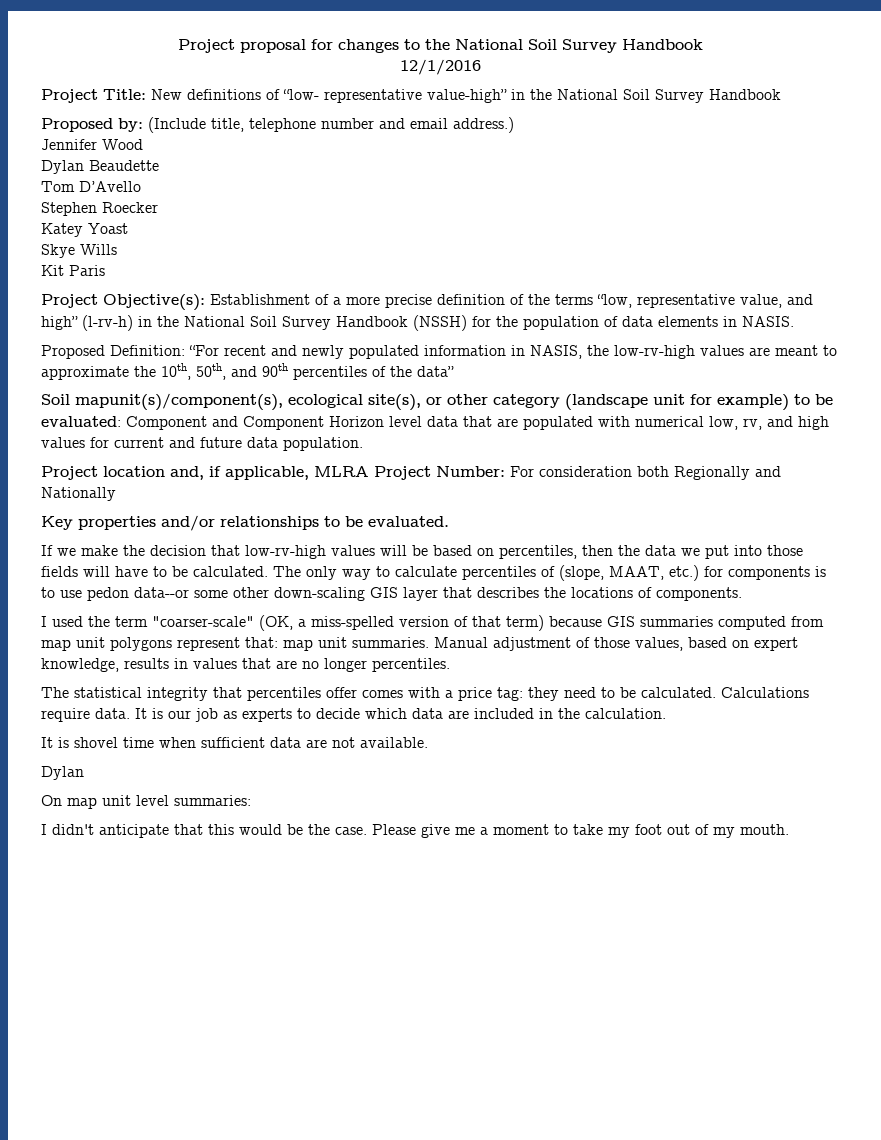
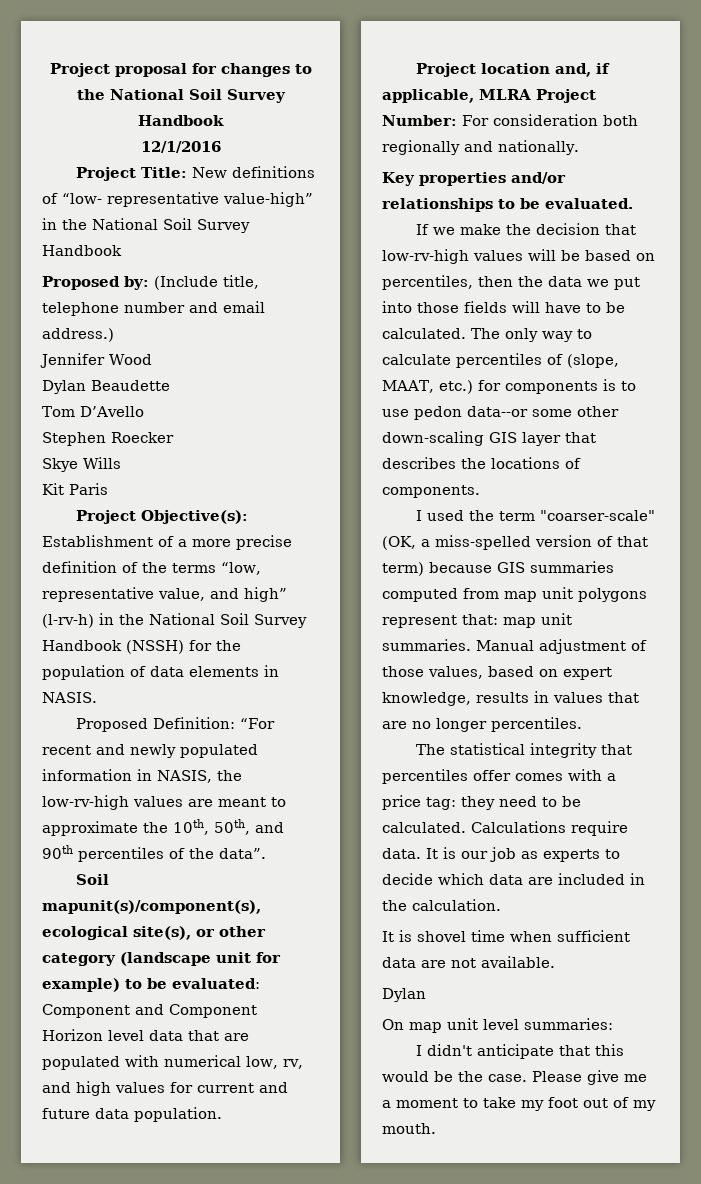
- Katey Yoast
- Proposed Definition: “For recent and newly populated information in NASIS, the low-rv-high values are meant to approximate the 10th, 50th, and 90th percentiles of the data”
+ Proposed Definition: “For recent and newly populated information in NASIS, the low-rv-high values are meant to approximate the 10th, 50th, and 90th percentiles of the data”.
- Project location and, if applicable, MLRA Project Number: For consideration both Regionally and Nationally
+ Project location and, if applicable, MLRA Project Number: For consideration both regionally and nationally.

